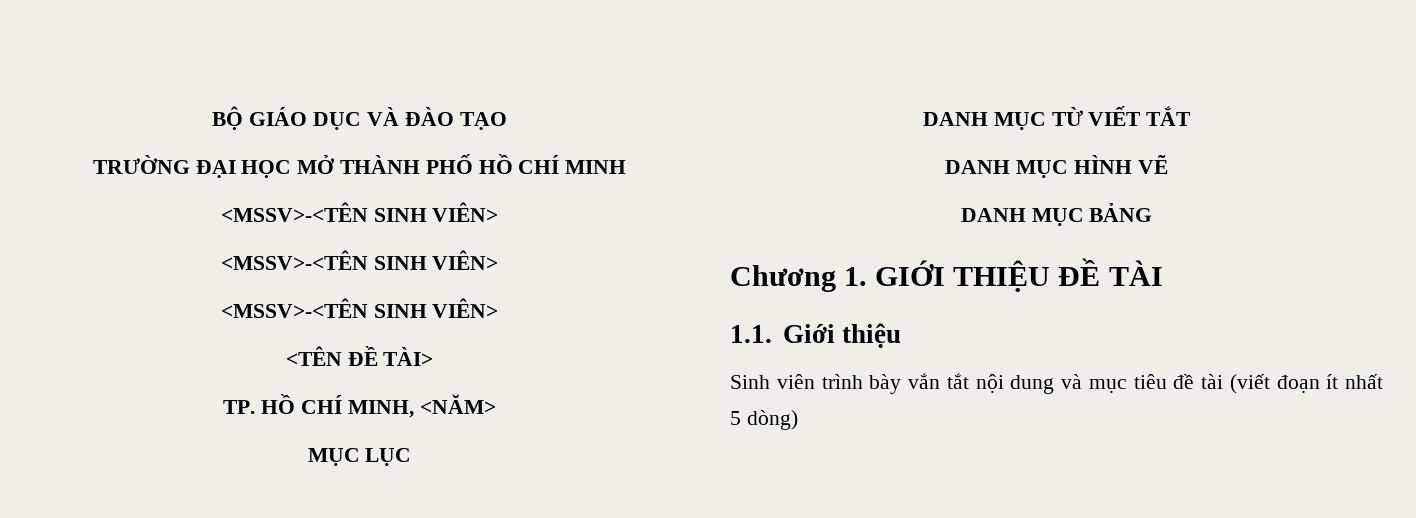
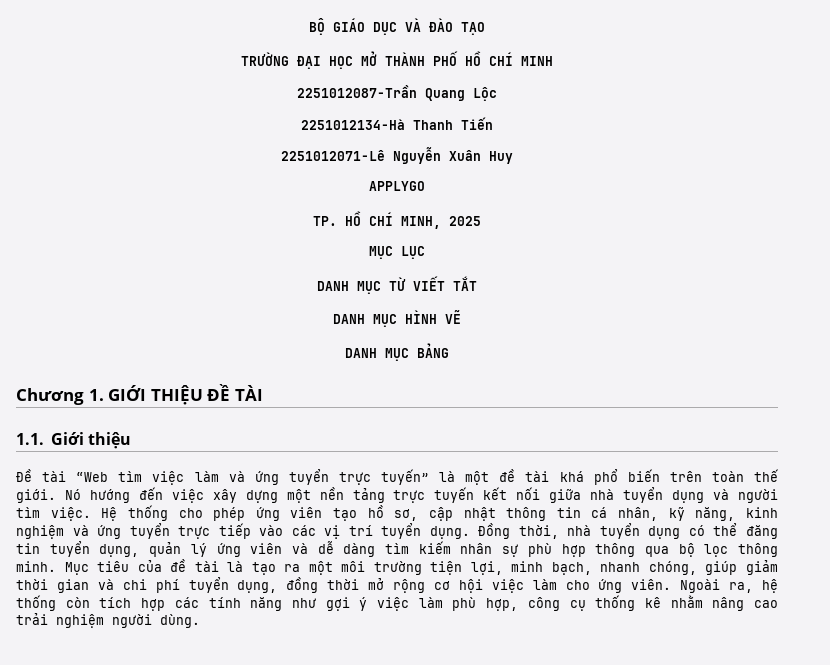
  TRƯỜNG ĐẠI HỌC MỞ THÀNH PHỐ HỒ CHÍ MINH
- <MSSV>-<TÊN SINH VIÊN>
- <MSSV>-<TÊN SINH VIÊN>
- <MSSV>-<TÊN SINH VIÊN>
- <TÊN ĐỀ TÀI>
+ 2251012087-Trần Quang Lộc
+ 2251012134-Hà Thanh Tiến
+ 2251012071-Lê Nguyễn Xuân Huy
+ APPLYGO
- TP. HỒ CHÍ MINH, <NĂM>
+ TP. HỒ CHÍ MINH, 2025
- Sinh viên trình bày vắn tắt nội dung và mục tiêu đề tài (viết đoạn ít nhất 5 dòng)
+ Đề tài “Web tìm việc làm và ứng tuyển trực tuyến” là một đề tài khá phổ biến trên toàn thế giới. Nó hướng đến việc xây dựng một nền tảng trực tuyến kết nối giữa nhà tuyển dụng và người tìm việc. Hệ thống cho phép ứng viên tạo hồ sơ, cập nhật thông tin cá nhân, kỹ năng, kinh nghiệm và ứng tuyển trực tiếp vào các vị trí tuyển dụng. Đồng thời, nhà tuyển dụng có thể đăng tin tuyển dụng, quản lý ứng viên và dễ dàng tìm kiếm nhân sự phù hợp thông qua bộ lọc thông minh. Mục tiêu của đề tài là tạo ra một môi trường tiện lợi, minh bạch, nhanh chóng, giúp giảm thời gian và chi phí tuyển dụng, đồng thời mở rộng cơ hội việc làm cho ứng viên. Ngoài ra, hệ thống còn tích hợp các tính năng như gợi ý việc làm phù hợp, công cụ thống kê nhằm nâng cao trải nghiệm người dùng.

